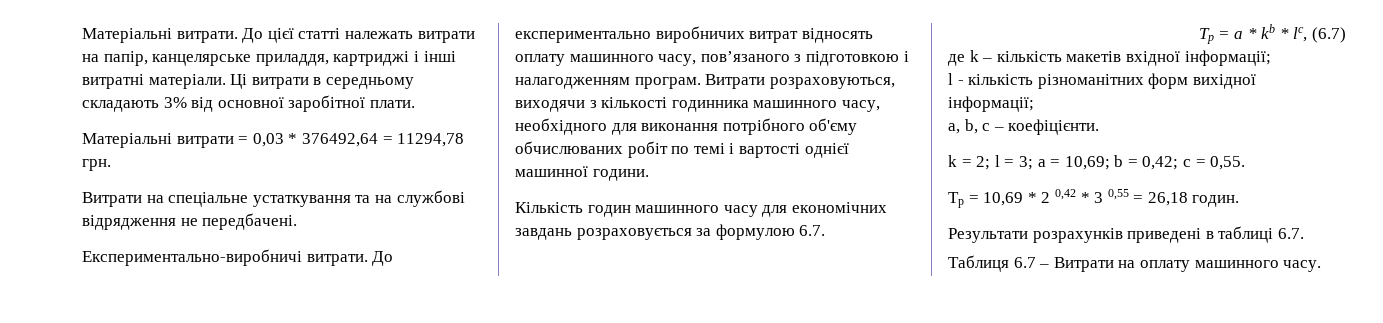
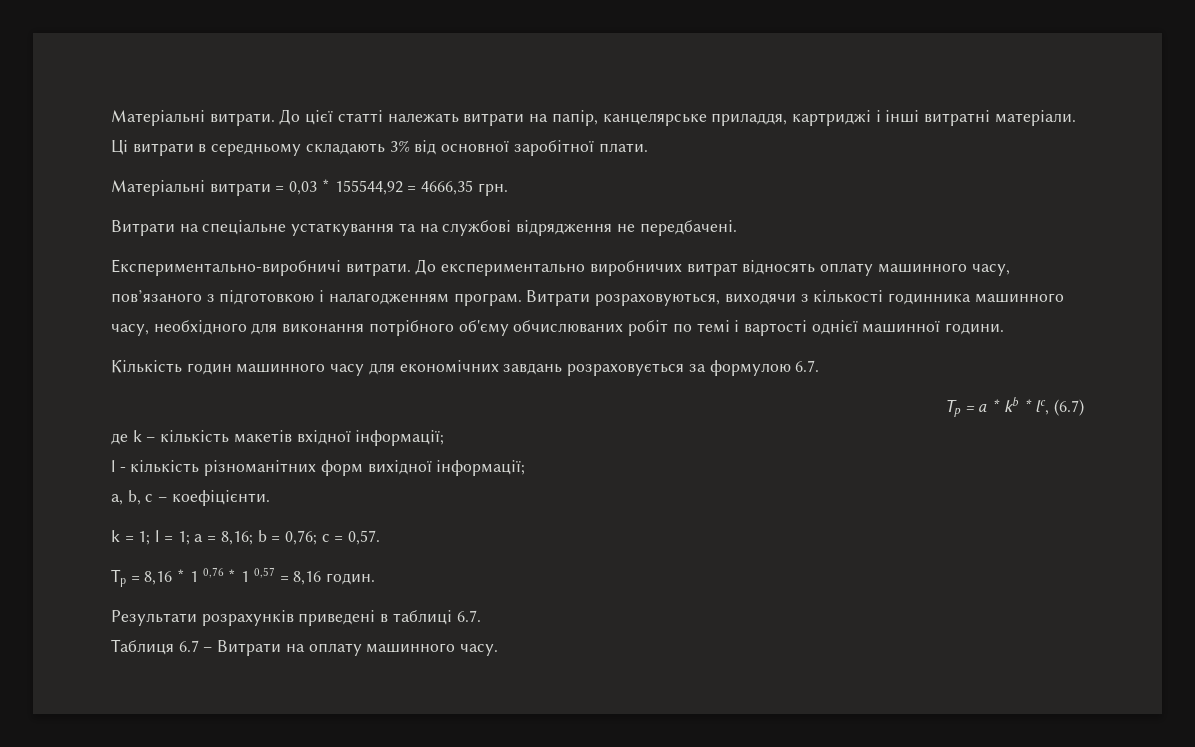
- Матеріальні витрати = 0,03 * 376492,64 = 11294,78 грн.
+ Матеріальні витрати = 0,03 * 155544,92 = 4666,35 грн.
- k = 2; l = 3; а = 10,69; b = 0,42; с = 0,55.
- Тр = 10,69 * 2 0,42 * 3 0,55 = 26,18 годин.
+ k = 1; l = 1; а = 8,16; b = 0,76; с = 0,57.
+ Тр = 8,16 * 1 0,76 * 1 0,57 = 8,16 годин.

